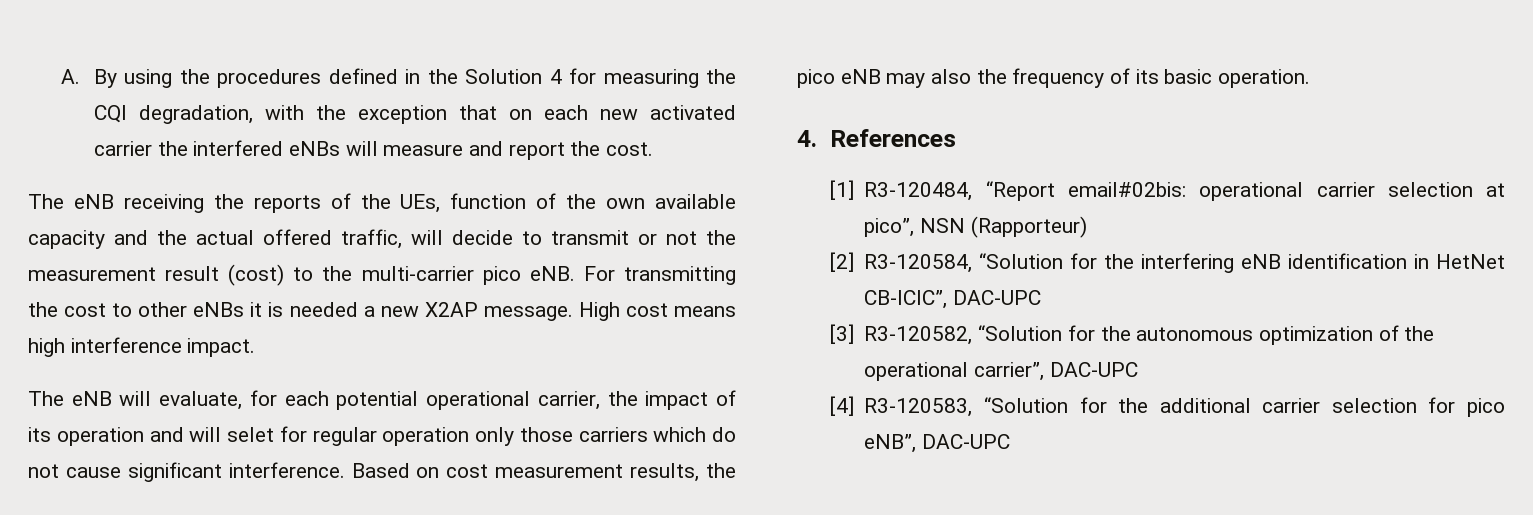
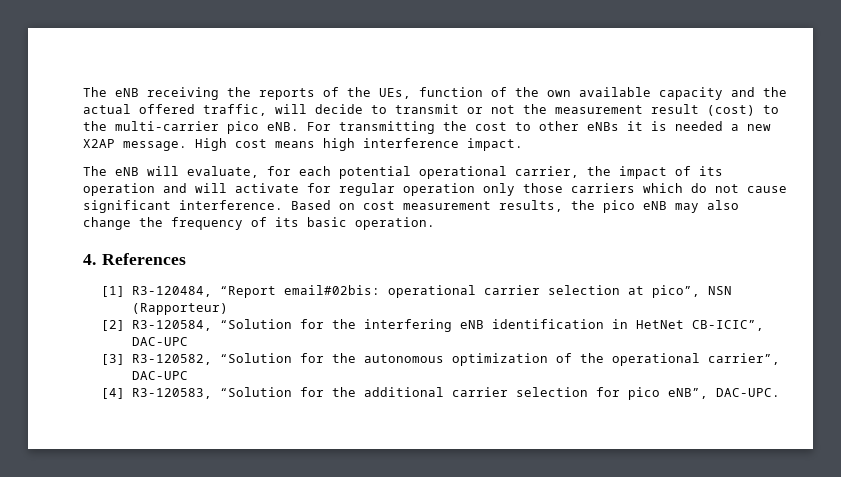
- A. By using the procedures defined in the Solution 4 for measuring the CQI degradation, with the exception that on each new activated carrier the interfered eNBs will measure and report the cost.
- The eNB will evaluate, for each potential operational carrier, the impact of its operation and will selet for regular operation only those carriers which do not cause significant interference.
+ The eNB will evaluate, for each potential operational carrier, the impact of its operation and will activate for regular operation only those carriers which do not cause significant interference.
- Based on cost measurement results, the pico eNB may also the frequency of its basic operation.
+ Based on cost measurement results, the pico eNB may also change the frequency of its basic operation.
- [4] R3-120583, “Solution for the additional carrier selection for pico eNB”, DAC-UPC
+ [4] R3-120583, “Solution for the additional carrier selection for pico eNB”, DAC-UPC.

